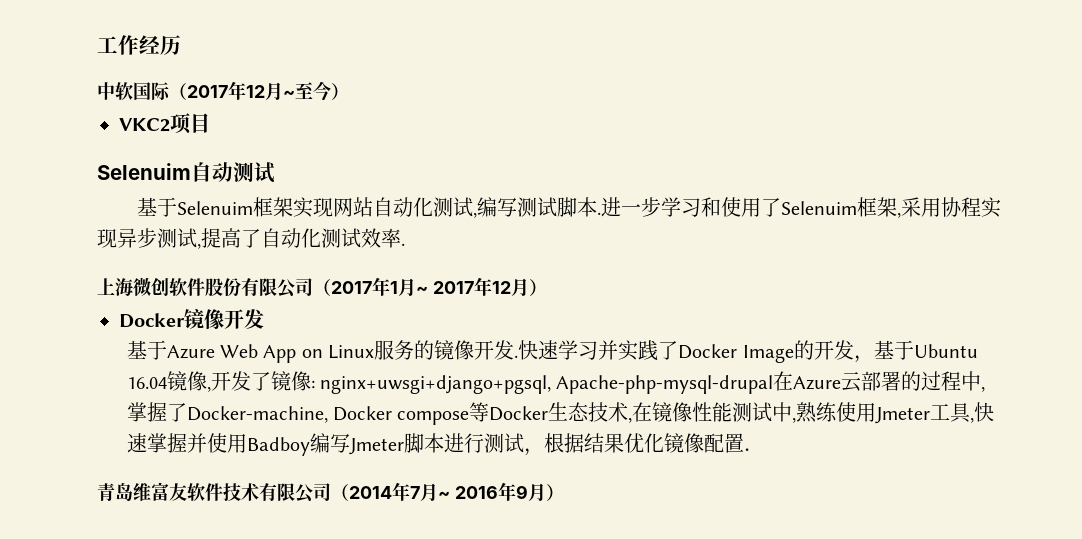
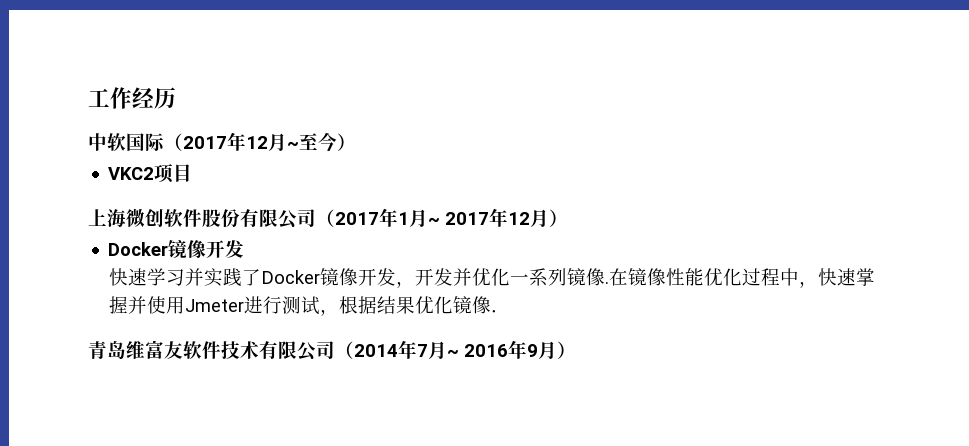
- Selenuim自动测试
- 基于Selenuim框架实现网站自动化测试,编写测试脚本.进一步学习和使用了Selenuim框架,采用协程实现异步测试,提高了自动化测试效率.
- 基于Azure Web App on Linux服务的镜像开发.快速学习并实践了Docker Image的开发，基于Ubuntu 16.04镜像,开发了镜像: nginx+uwsgi+django+pgsql, Apache-php-mysql-drupal在Azure云部署的过程中,掌握了Docker-machine, Docker compose等Docker生态技术,在镜像性能测试中,熟练使用Jmeter工具,快速掌握并使用Badboy编写Jmeter脚本进行测试，根据结果优化镜像配置．
+ 快速学习并实践了Docker镜像开发，开发并优化一系列镜像.在镜像性能优化过程中，快速掌握并使用Jmeter进行测试，根据结果优化镜像．

